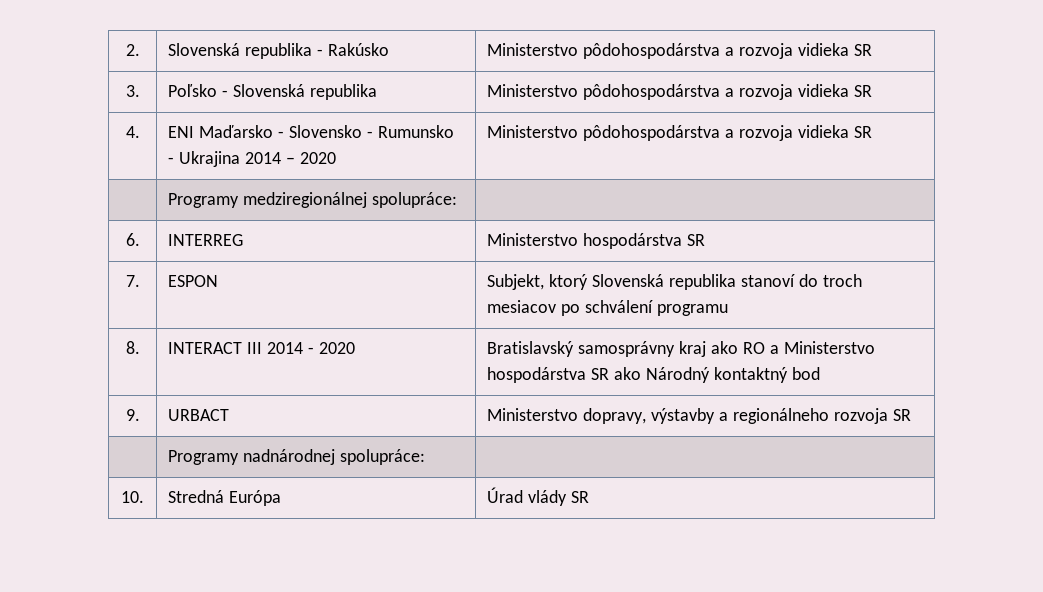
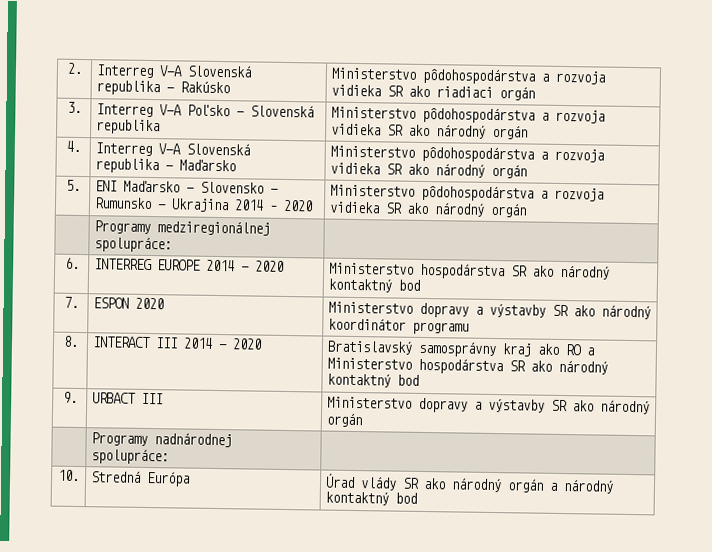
- 2. | Slovenská republika - Rakúsko | Ministerstvo pôdohospodárstva a rozvoja vidieka SR
+ 2. | Interreg V-A Slovenská republika - Rakúsko | Ministerstvo pôdohospodárstva a rozvoja vidieka SR ako riadiaci orgán
- 3. | Poľsko - Slovenská republika | Ministerstvo pôdohospodárstva a rozvoja vidieka SR
- 4. | ENI Maďarsko - Slovensko - Rumunsko - Ukrajina 2014 – 2020 | Ministerstvo pôdohospodárstva a rozvoja vidieka SR
+ 3. | Interreg V-A Poľsko - Slovenská republika | Ministerstvo pôdohospodárstva a rozvoja vidieka SR ako národný orgán
+ 4. | Interreg V-A Slovenská republika - Maďarsko | Ministerstvo pôdohospodárstva a rozvoja vidieka SR ako národný orgán
+ 5. | ENI Maďarsko - Slovensko - Rumunsko - Ukrajina 2014 – 2020 | Ministerstvo pôdohospodárstva a rozvoja vidieka SR ako národný orgán
- 6. | INTERREG | Ministerstvo hospodárstva SR
- 7. | ESPON | Subjekt, ktorý Slovenská republika stanoví do troch mesiacov po schválení programu
+ 6. | INTERREG EUROPE 2014 - 2020 | Ministerstvo hospodárstva SR ako národný kontaktný bod
+ 7. | ESPON 2020 | Ministerstvo dopravy a výstavby SR ako národný koordinátor programu
- 8. | INTERACT III 2014 - 2020 | Bratislavský samosprávny kraj ako RO a Ministerstvo hospodárstva SR ako Národný kontaktný bod
+ 8. | INTERACT III 2014 - 2020 | Bratislavský samosprávny kraj ako RO a Ministerstvo hospodárstva SR ako národný kontaktný bod
- 9. | URBACT | Ministerstvo dopravy, výstavby a regionálneho rozvoja SR
+ 9. | URBACT III | Ministerstvo dopravy a výstavby SR ako národný orgán
- 10. | Stredná Európa | Úrad vlády SR
+ 10. | Stredná Európa | Úrad vlády SR ako národný orgán a národný kontaktný bod

